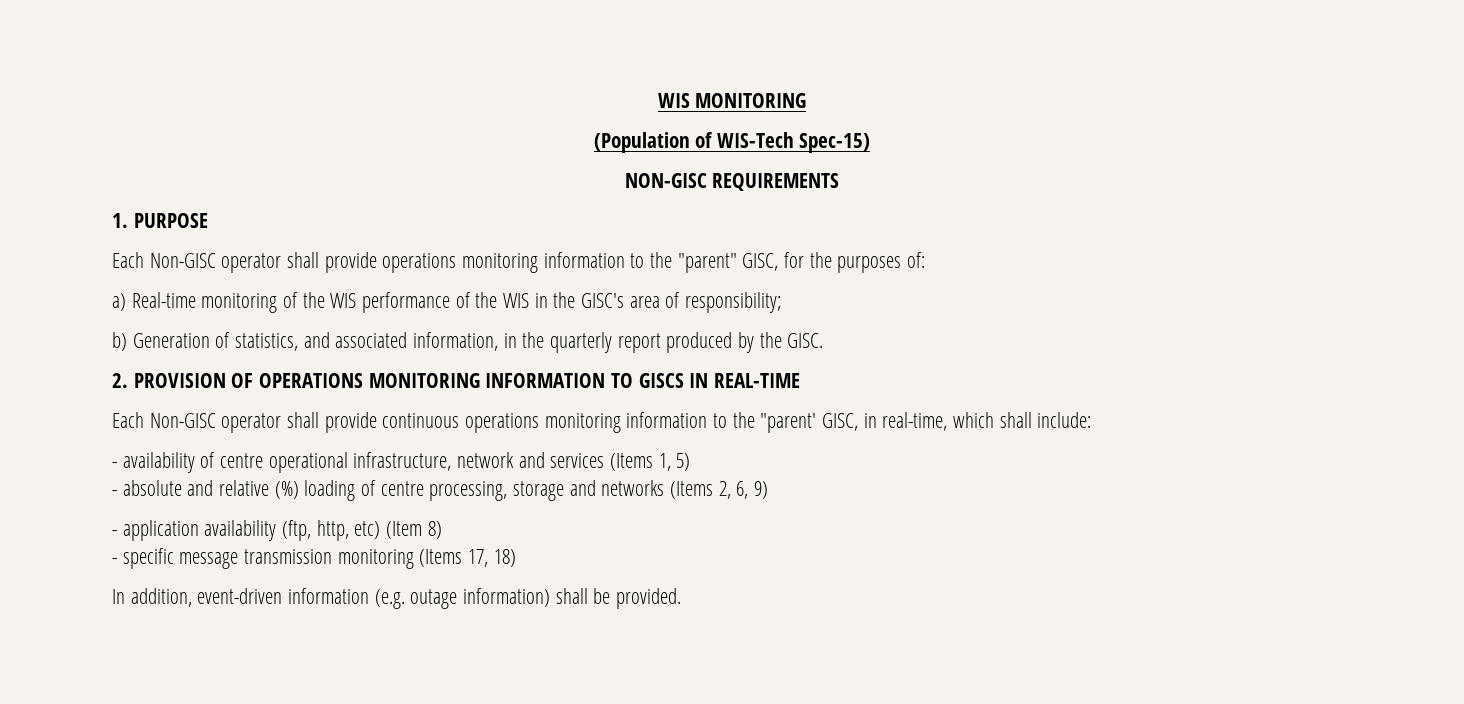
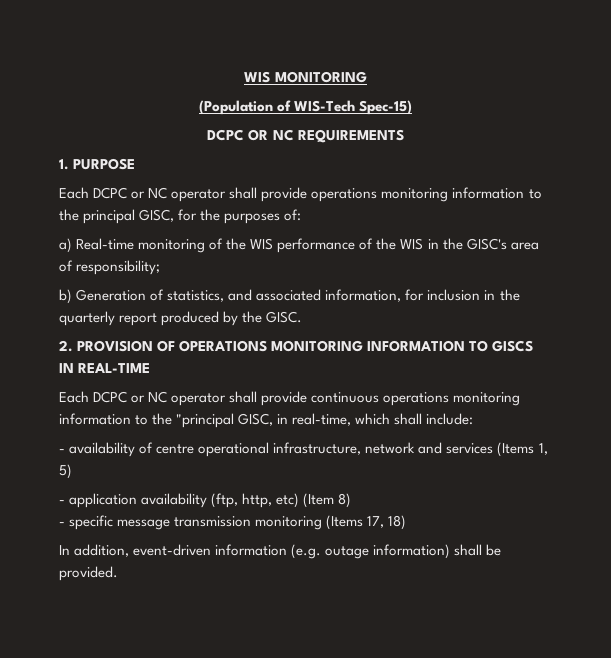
- NON-GISC REQUIREMENTS
+ DCPC OR NC REQUIREMENTS
- Each Non-GISC operator shall provide operations monitoring information to the "parent" GISC, for the purposes of:
+ Each DCPC or NC operator shall provide operations monitoring information to the principal GISC, for the purposes of:
- b) Generation of statistics, and associated information, in the quarterly report produced by the GISC.
+ b) Generation of statistics, and associated information, for inclusion in the quarterly report produced by the GISC.
- Each Non-GISC operator shall provide continuous operations monitoring information to the "parent' GISC, in real-time, which shall include:
+ Each DCPC or NC operator shall provide continuous operations monitoring information to the "principal GISC, in real-time, which shall include:
- - absolute and relative (%) loading of centre processing, storage and networks (Items 2, 6, 9)

